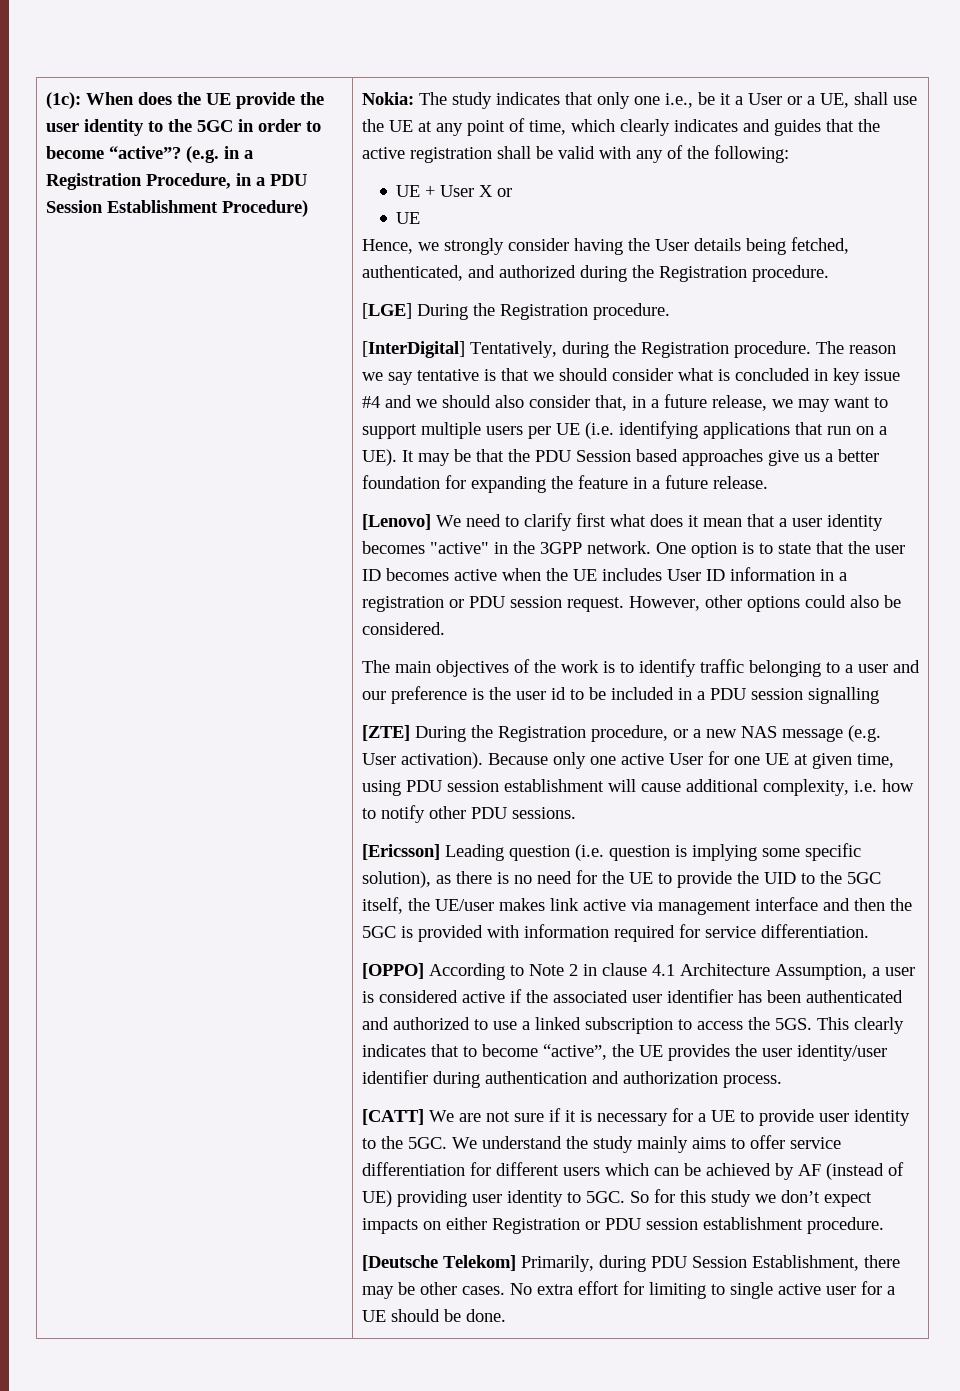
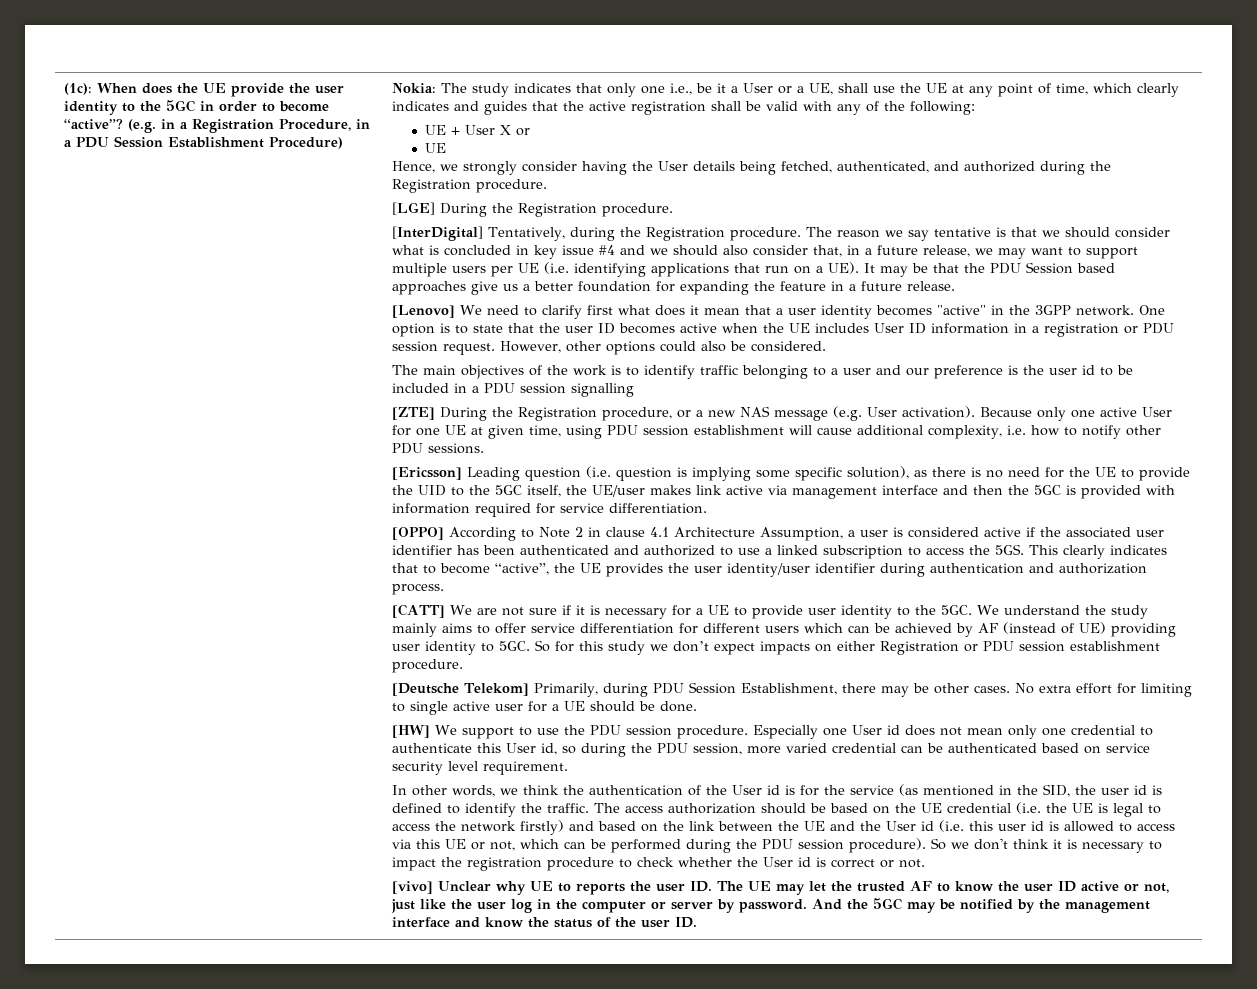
+ [HW] We support to use the PDU session procedure. Especially one User id does not mean only one credential to authenticate this User id, so during the PDU session, more varied credential can be authenticated based on service security level requirement.
+ In other words, we think the authentication of the User id is for the service (as mentioned in the SID, the user id is defined to identify the traffic. The access authorization should be based on the UE credential (i.e. the UE is legal to access the network firstly) and based on the link between the UE and the User id (i.e. this user id is allowed to access via this UE or not, which can be performed during the PDU session procedure). So we don't think it is necessary to impact the registration procedure to check whether the User id is correct or not.
+ [vivo] Unclear why UE to reports the user ID. The UE may let the trusted AF to know the user ID active or not, just like the user log in the computer or server by password. And the 5GC may be notified by the management interface and know the status of the user ID.

